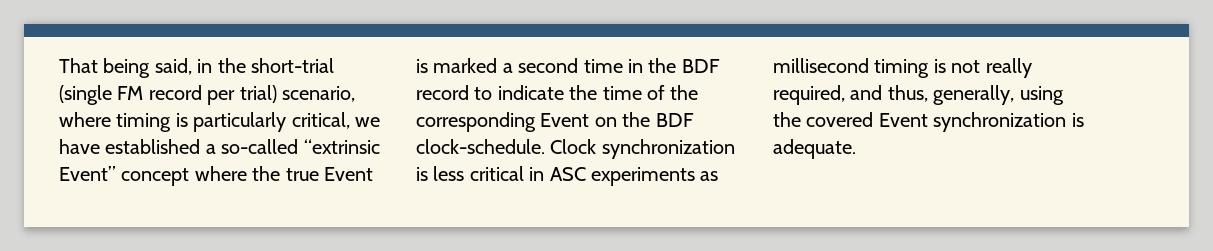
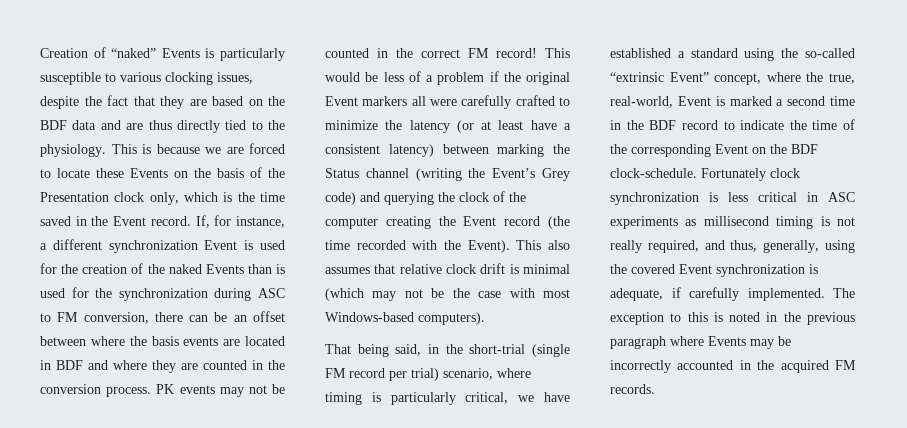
+ Creation of “naked” Events is particularly susceptible to various clocking issues, despite the fact that they are based on the BDF data and are thus directly tied to the physiology. This is because we are forced to locate these Events on the basis of the Presentation clock only, which is the time saved in the Event record. If, for instance, a different synchronization Event is used for the creation of the naked Events than is used for the synchronization during ASC to FM conversion, there can be an offset between where the basis events are located in BDF and where they are counted in the conversion process. PK events may not be counted in the correct FM record! This would be less of a problem if the original Event markers all were carefully crafted to minimize the latency (or at least have a consistent latency) between marking the Status channel (writing the Event’s Grey code) and querying the clock of the computer creating the Event record (the time recorded with the Event). This also assumes that relative clock drift is minimal (which may not be the case with most Windows-based computers).
- That being said, in the short-trial (single FM record per trial) scenario, where timing is particularly critical, we have established a so-called “extrinsic Event” concept where the true Event is marked a second time in the BDF record to indicate the time of the corresponding Event on the BDF clock-schedule.
+ That being said, in the short-trial (single FM record per trial) scenario, where timing is particularly critical, we have established a standard using the so-called “extrinsic Event” concept, where the true, real-world, Event is marked a second time in the BDF record to indicate the time of the corresponding Event on the BDF clock-schedule.
- Clock synchronization is less critical in ASC experiments as millisecond timing is not really required, and thus, generally, using the covered Event synchronization is adequate.
+ Fortunately clock synchronization is less critical in ASC experiments as millisecond timing is not really required, and thus, generally, using the covered Event synchronization is adequate, if carefully implemented. The exception to this is noted in the previous paragraph where Events may be incorrectly accounted in the acquired FM records.

